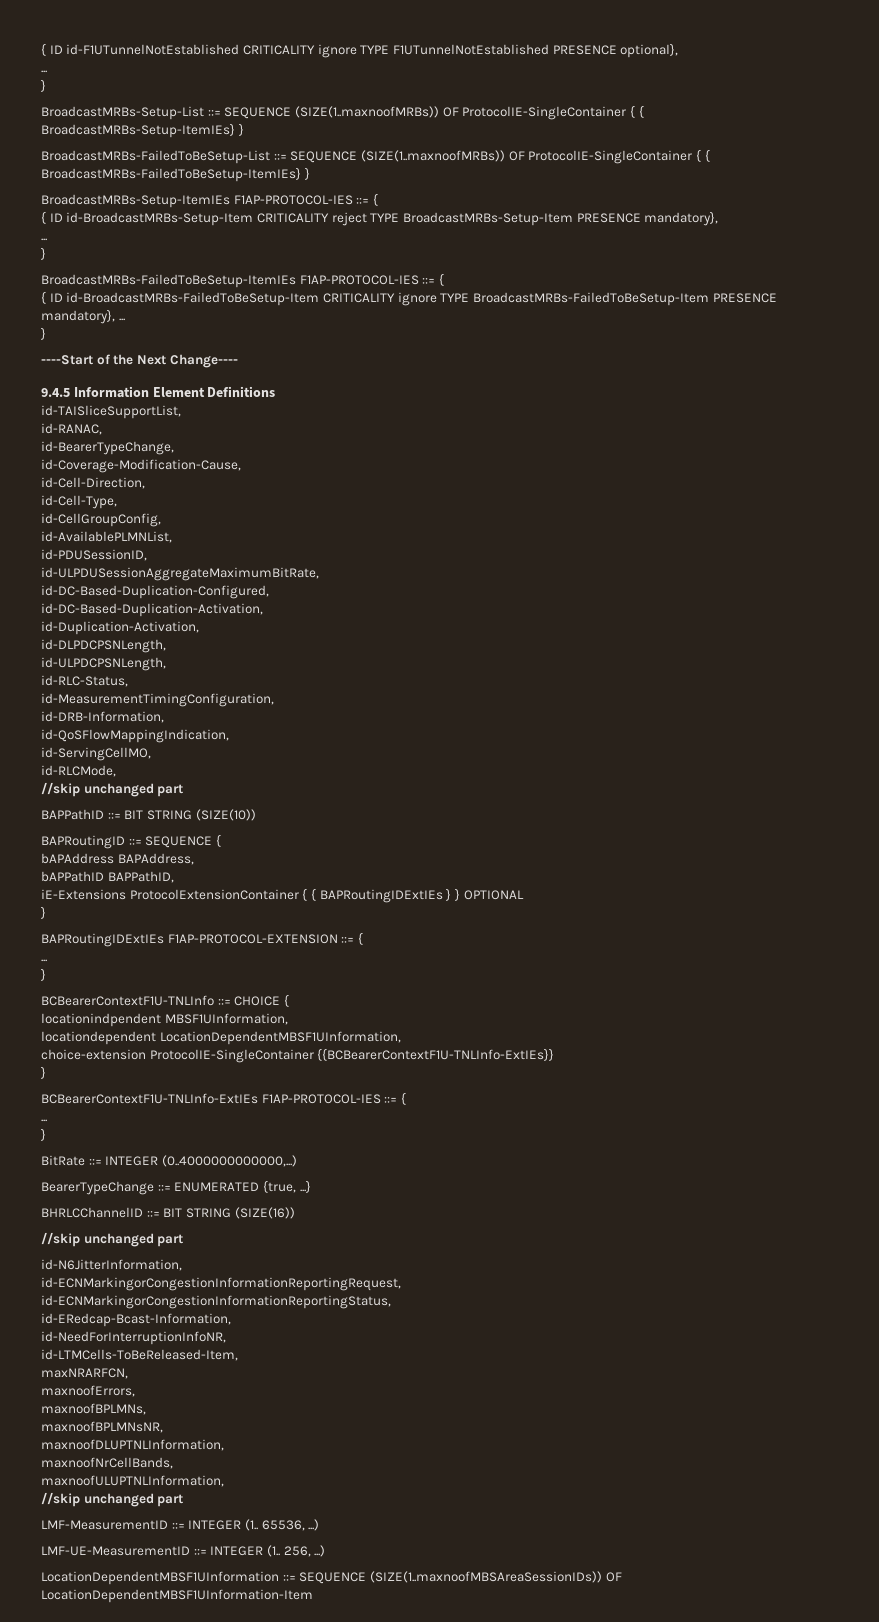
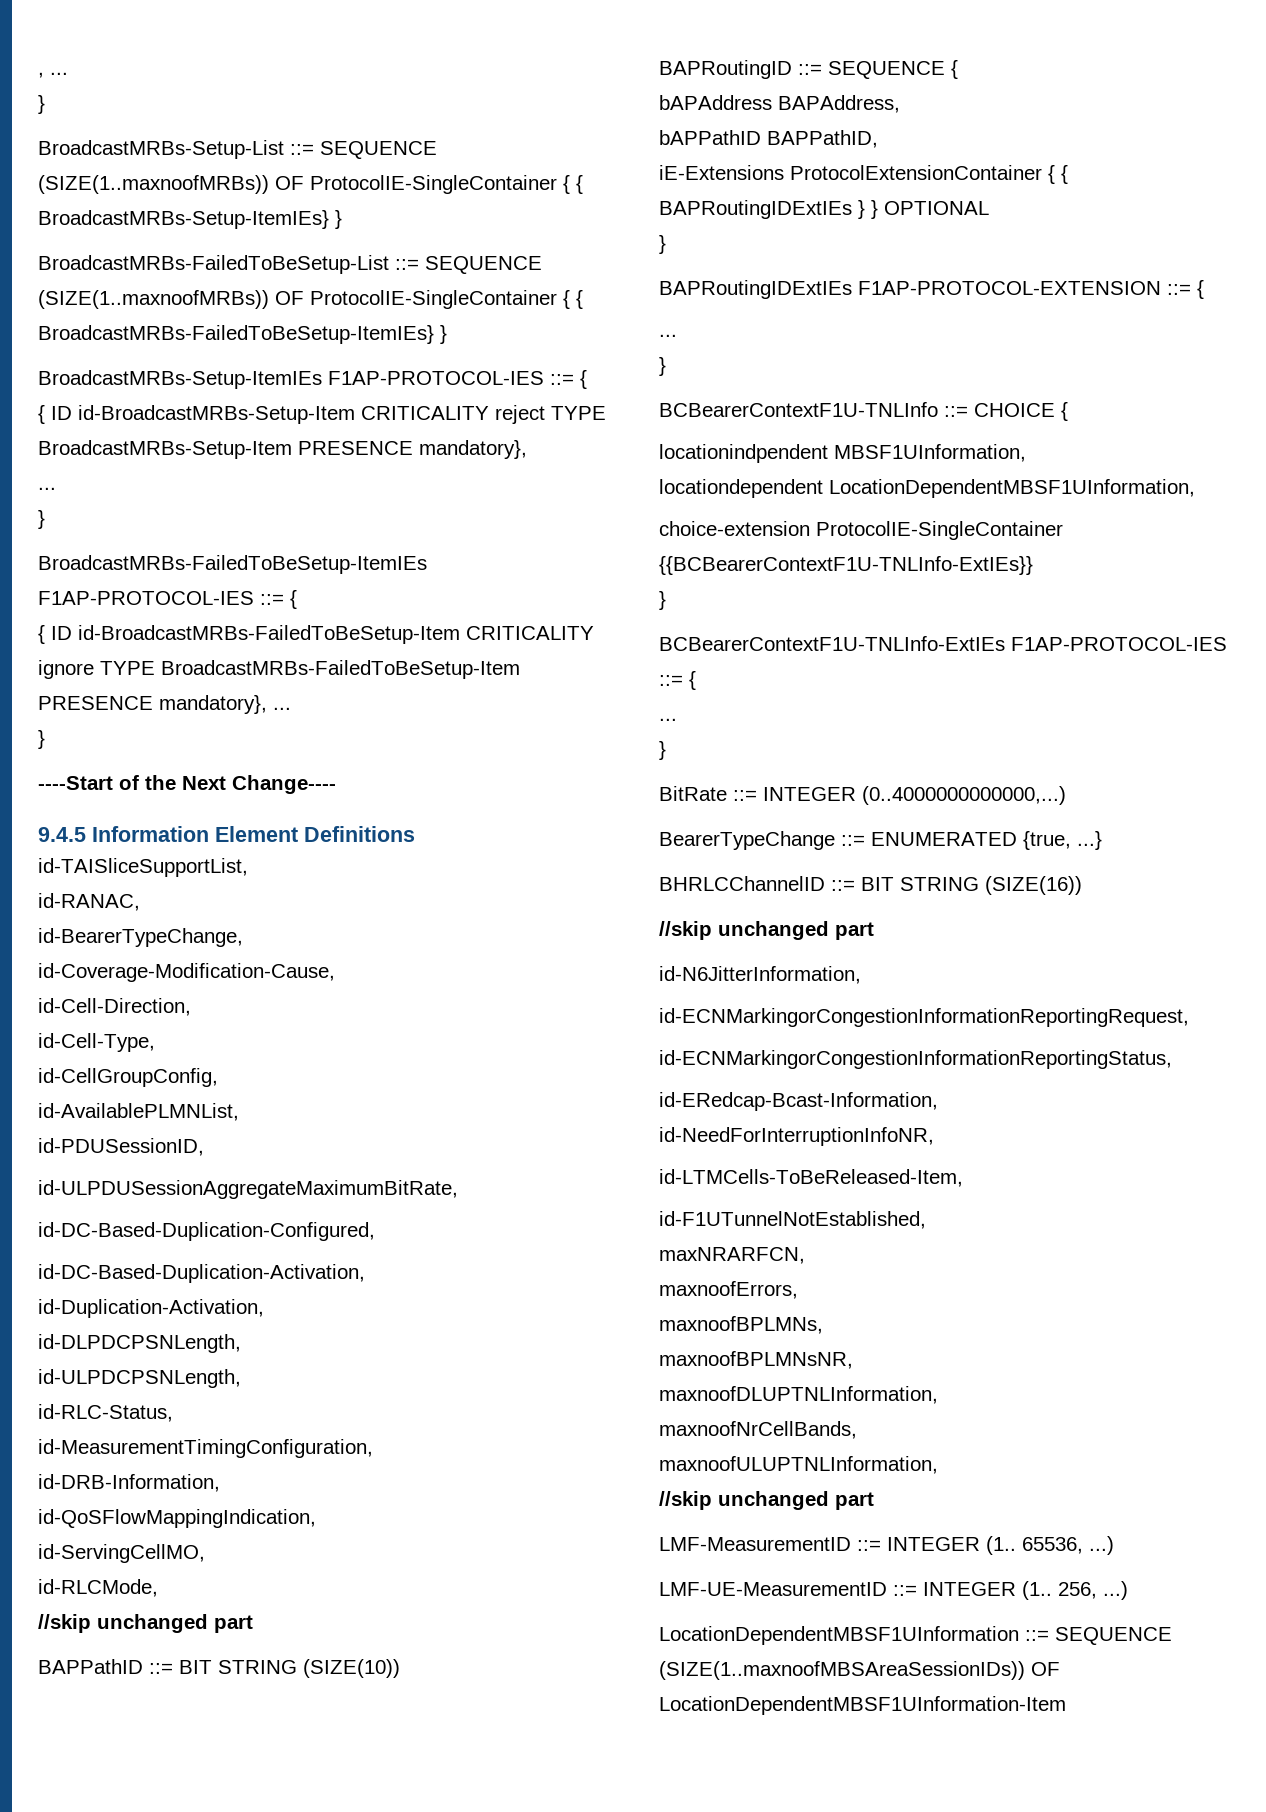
- { ID id-F1UTunnelNotEstablished CRITICALITY ignore TYPE F1UTunnelNotEstablished PRESENCE optional},
- ...
+ , ...
+ id-F1UTunnelNotEstablished,

